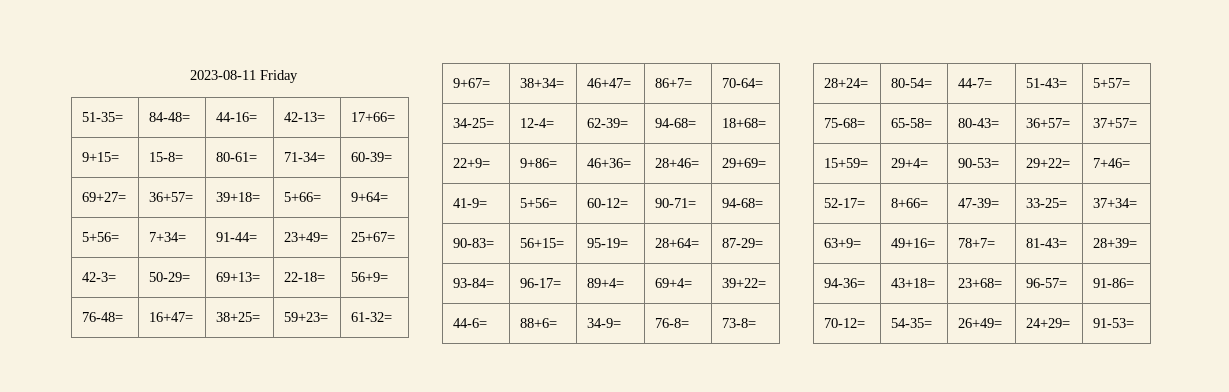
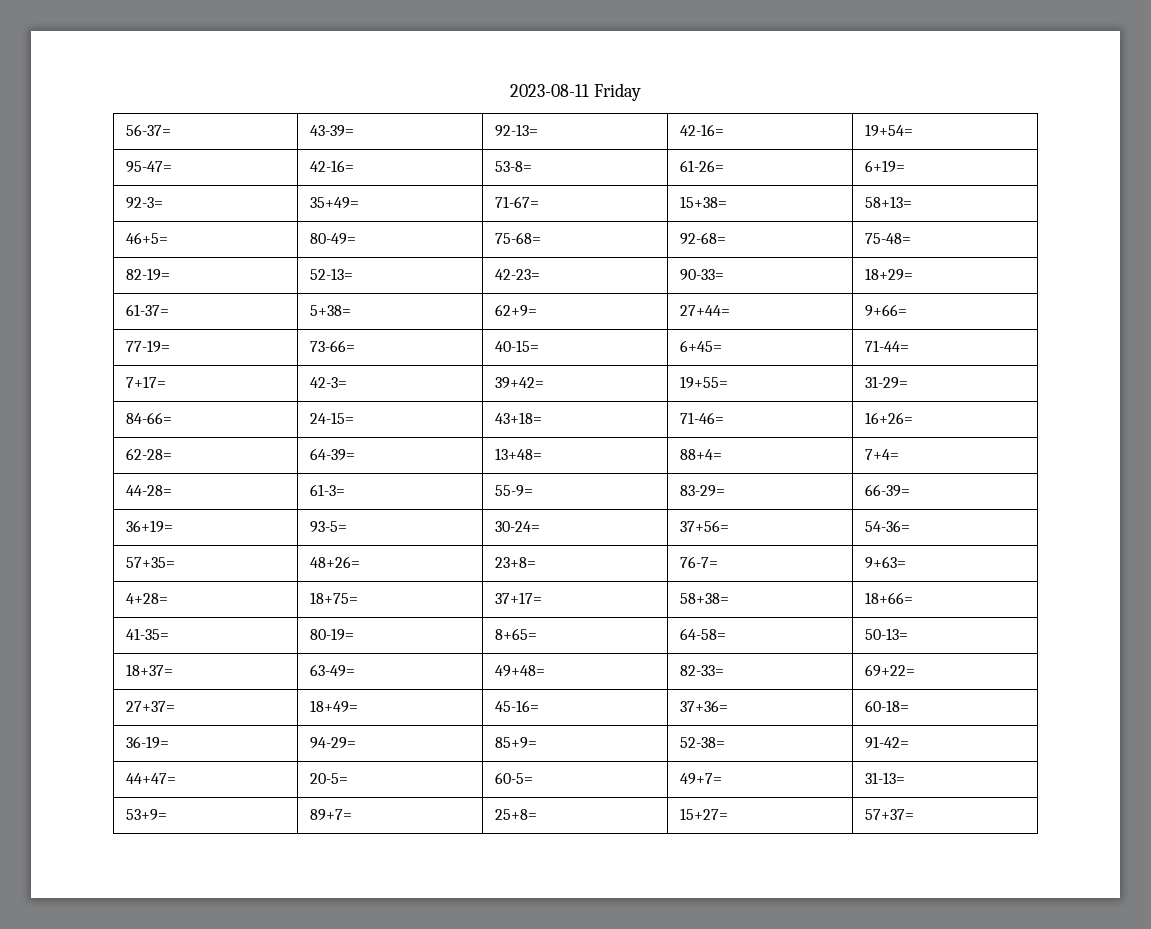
- 51-35= | 84-48= | 44-16= | 42-13= | 17+66=
- 9+15= | 15-8= | 80-61= | 71-34= | 60-39=
- 69+27= | 36+57= | 39+18= | 5+66= | 9+64=
- 5+56= | 7+34= | 91-44= | 23+49= | 25+67=
- 42-3= | 50-29= | 69+13= | 22-18= | 56+9=
- 76-48= | 16+47= | 38+25= | 59+23= | 61-32=
- 9+67= | 38+34= | 46+47= | 86+7= | 70-64=
- 34-25= | 12-4= | 62-39= | 94-68= | 18+68=
- 22+9= | 9+86= | 46+36= | 28+46= | 29+69=
- 41-9= | 5+56= | 60-12= | 90-71= | 94-68=
- 90-83= | 56+15= | 95-19= | 28+64= | 87-29=
- 93-84= | 96-17= | 89+4= | 69+4= | 39+22=
- 44-6= | 88+6= | 34-9= | 76-8= | 73-8=
- 28+24= | 80-54= | 44-7= | 51-43= | 5+57=
- 75-68= | 65-58= | 80-43= | 36+57= | 37+57=
- 15+59= | 29+4= | 90-53= | 29+22= | 7+46=
- 52-17= | 8+66= | 47-39= | 33-25= | 37+34=
- 63+9= | 49+16= | 78+7= | 81-43= | 28+39=
- 94-36= | 43+18= | 23+68= | 96-57= | 91-86=
- 70-12= | 54-35= | 26+49= | 24+29= | 91-53=
+ 56-37= | 43-39= | 92-13= | 42-16= | 19+54=
+ 95-47= | 42-16= | 53-8= | 61-26= | 6+19=
+ 92-3= | 35+49= | 71-67= | 15+38= | 58+13=
+ 46+5= | 80-49= | 75-68= | 92-68= | 75-48=
+ 82-19= | 52-13= | 42-23= | 90-33= | 18+29=
+ 61-37= | 5+38= | 62+9= | 27+44= | 9+66=
+ 77-19= | 73-66= | 40-15= | 6+45= | 71-44=
+ 7+17= | 42-3= | 39+42= | 19+55= | 31-29=
+ 84-66= | 24-15= | 43+18= | 71-46= | 16+26=
+ 62-28= | 64-39= | 13+48= | 88+4= | 7+4=
+ 44-28= | 61-3= | 55-9= | 83-29= | 66-39=
+ 36+19= | 93-5= | 30-24= | 37+56= | 54-36=
+ 57+35= | 48+26= | 23+8= | 76-7= | 9+63=
+ 4+28= | 18+75= | 37+17= | 58+38= | 18+66=
+ 41-35= | 80-19= | 8+65= | 64-58= | 50-13=
+ 18+37= | 63-49= | 49+48= | 82-33= | 69+22=
+ 27+37= | 18+49= | 45-16= | 37+36= | 60-18=
+ 36-19= | 94-29= | 85+9= | 52-38= | 91-42=
+ 44+47= | 20-5= | 60-5= | 49+7= | 31-13=
+ 53+9= | 89+7= | 25+8= | 15+27= | 57+37=

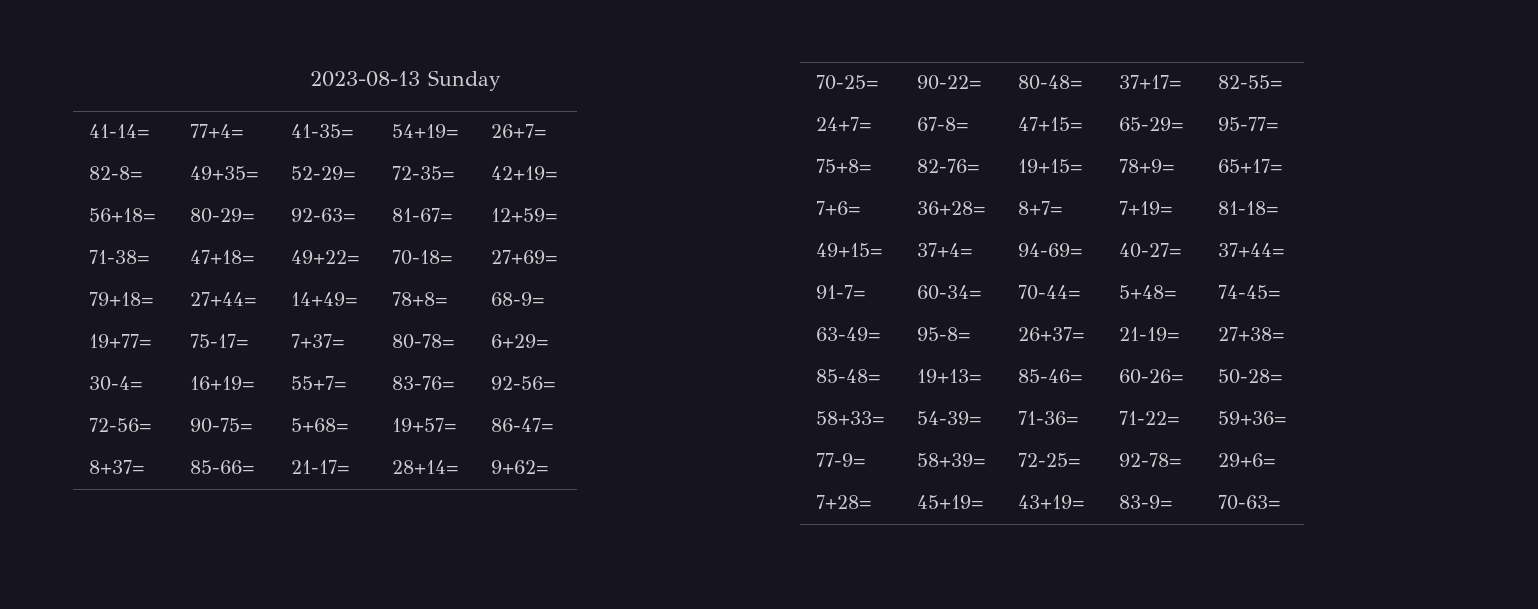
- 2023-08-11 Friday
- 56-37= | 43-39= | 92-13= | 42-16= | 19+54=
- 95-47= | 42-16= | 53-8= | 61-26= | 6+19=
- 92-3= | 35+49= | 71-67= | 15+38= | 58+13=
- 46+5= | 80-49= | 75-68= | 92-68= | 75-48=
- 82-19= | 52-13= | 42-23= | 90-33= | 18+29=
- 61-37= | 5+38= | 62+9= | 27+44= | 9+66=
- 77-19= | 73-66= | 40-15= | 6+45= | 71-44=
- 7+17= | 42-3= | 39+42= | 19+55= | 31-29=
- 84-66= | 24-15= | 43+18= | 71-46= | 16+26=
- 62-28= | 64-39= | 13+48= | 88+4= | 7+4=
- 44-28= | 61-3= | 55-9= | 83-29= | 66-39=
- 36+19= | 93-5= | 30-24= | 37+56= | 54-36=
- 57+35= | 48+26= | 23+8= | 76-7= | 9+63=
- 4+28= | 18+75= | 37+17= | 58+38= | 18+66=
- 41-35= | 80-19= | 8+65= | 64-58= | 50-13=
- 18+37= | 63-49= | 49+48= | 82-33= | 69+22=
- 27+37= | 18+49= | 45-16= | 37+36= | 60-18=
- 36-19= | 94-29= | 85+9= | 52-38= | 91-42=
- 44+47= | 20-5= | 60-5= | 49+7= | 31-13=
- 53+9= | 89+7= | 25+8= | 15+27= | 57+37=
+ 2023-08-13 Sunday
+ 41-14= | 77+4= | 41-35= | 54+19= | 26+7=
+ 82-8= | 49+35= | 52-29= | 72-35= | 42+19=
+ 56+18= | 80-29= | 92-63= | 81-67= | 12+59=
+ 71-38= | 47+18= | 49+22= | 70-18= | 27+69=
+ 79+18= | 27+44= | 14+49= | 78+8= | 68-9=
+ 19+77= | 75-17= | 7+37= | 80-78= | 6+29=
+ 30-4= | 16+19= | 55+7= | 83-76= | 92-56=
+ 72-56= | 90-75= | 5+68= | 19+57= | 86-47=
+ 8+37= | 85-66= | 21-17= | 28+14= | 9+62=
+ 70-25= | 90-22= | 80-48= | 37+17= | 82-55=
+ 24+7= | 67-8= | 47+15= | 65-29= | 95-77=
+ 75+8= | 82-76= | 19+15= | 78+9= | 65+17=
+ 7+6= | 36+28= | 8+7= | 7+19= | 81-18=
+ 49+15= | 37+4= | 94-69= | 40-27= | 37+44=
+ 91-7= | 60-34= | 70-44= | 5+48= | 74-45=
+ 63-49= | 95-8= | 26+37= | 21-19= | 27+38=
+ 85-48= | 19+13= | 85-46= | 60-26= | 50-28=
+ 58+33= | 54-39= | 71-36= | 71-22= | 59+36=
+ 77-9= | 58+39= | 72-25= | 92-78= | 29+6=
+ 7+28= | 45+19= | 43+19= | 83-9= | 70-63=

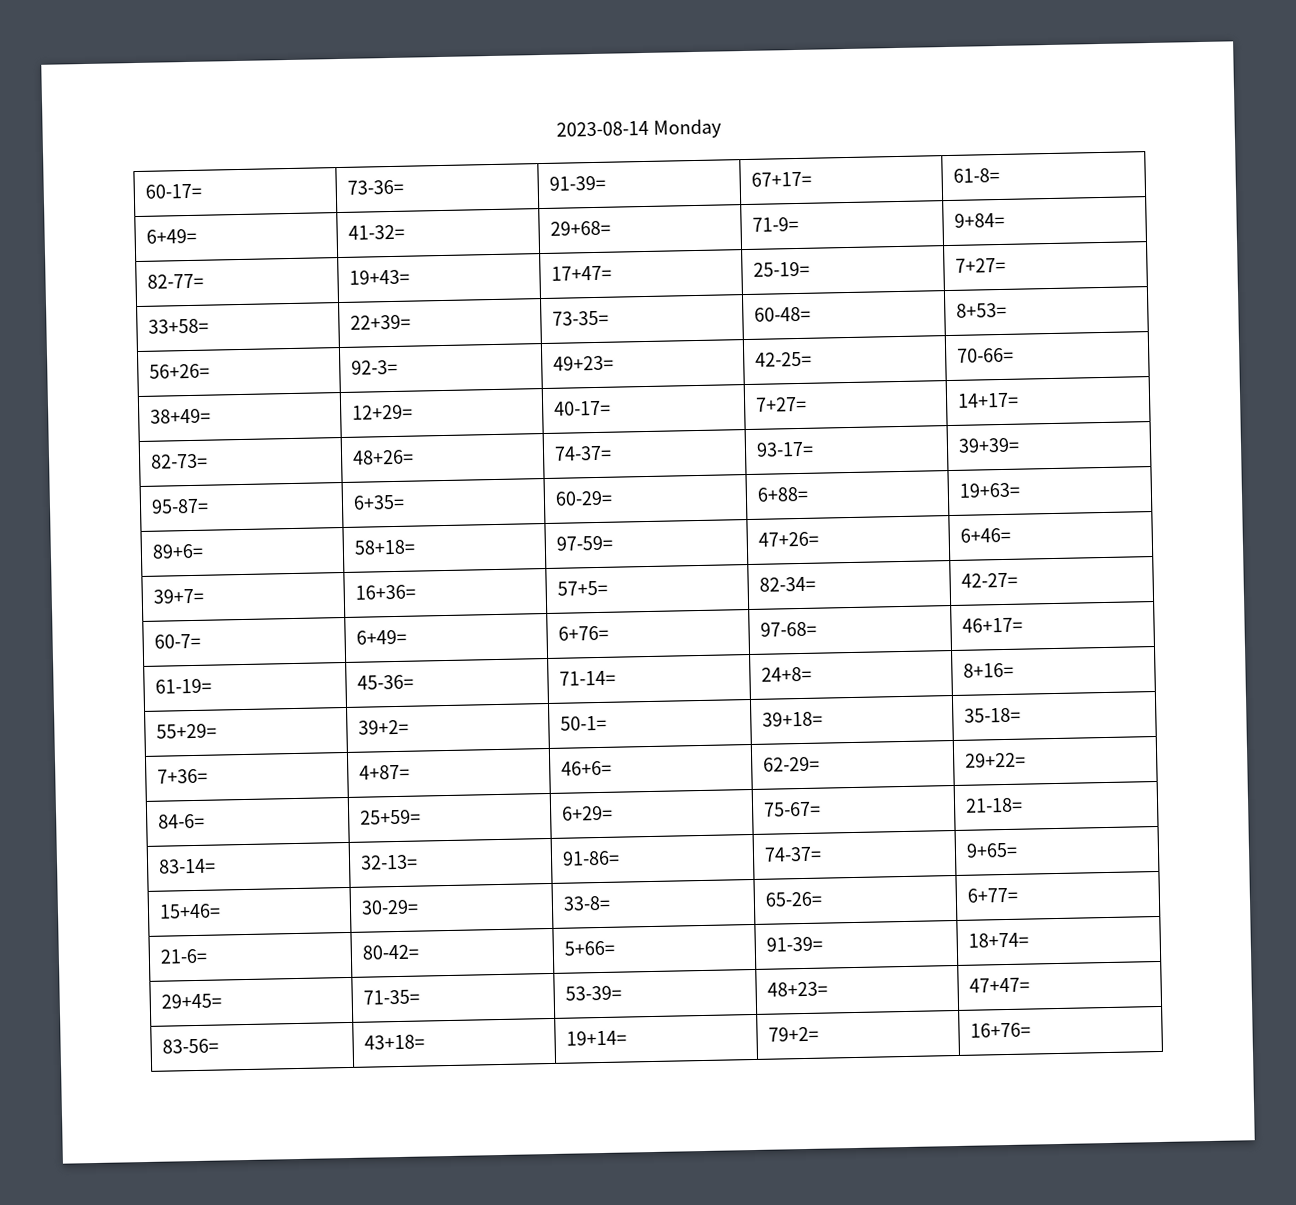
- 2023-08-13 Sunday
- 41-14= | 77+4= | 41-35= | 54+19= | 26+7=
- 82-8= | 49+35= | 52-29= | 72-35= | 42+19=
- 56+18= | 80-29= | 92-63= | 81-67= | 12+59=
- 71-38= | 47+18= | 49+22= | 70-18= | 27+69=
- 79+18= | 27+44= | 14+49= | 78+8= | 68-9=
- 19+77= | 75-17= | 7+37= | 80-78= | 6+29=
- 30-4= | 16+19= | 55+7= | 83-76= | 92-56=
- 72-56= | 90-75= | 5+68= | 19+57= | 86-47=
- 8+37= | 85-66= | 21-17= | 28+14= | 9+62=
- 70-25= | 90-22= | 80-48= | 37+17= | 82-55=
- 24+7= | 67-8= | 47+15= | 65-29= | 95-77=
- 75+8= | 82-76= | 19+15= | 78+9= | 65+17=
- 7+6= | 36+28= | 8+7= | 7+19= | 81-18=
- 49+15= | 37+4= | 94-69= | 40-27= | 37+44=
- 91-7= | 60-34= | 70-44= | 5+48= | 74-45=
- 63-49= | 95-8= | 26+37= | 21-19= | 27+38=
- 85-48= | 19+13= | 85-46= | 60-26= | 50-28=
- 58+33= | 54-39= | 71-36= | 71-22= | 59+36=
- 77-9= | 58+39= | 72-25= | 92-78= | 29+6=
- 7+28= | 45+19= | 43+19= | 83-9= | 70-63=
+ 2023-08-14 Monday
+ 60-17= | 73-36= | 91-39= | 67+17= | 61-8=
+ 6+49= | 41-32= | 29+68= | 71-9= | 9+84=
+ 82-77= | 19+43= | 17+47= | 25-19= | 7+27=
+ 33+58= | 22+39= | 73-35= | 60-48= | 8+53=
+ 56+26= | 92-3= | 49+23= | 42-25= | 70-66=
+ 38+49= | 12+29= | 40-17= | 7+27= | 14+17=
+ 82-73= | 48+26= | 74-37= | 93-17= | 39+39=
+ 95-87= | 6+35= | 60-29= | 6+88= | 19+63=
+ 89+6= | 58+18= | 97-59= | 47+26= | 6+46=
+ 39+7= | 16+36= | 57+5= | 82-34= | 42-27=
+ 60-7= | 6+49= | 6+76= | 97-68= | 46+17=
+ 61-19= | 45-36= | 71-14= | 24+8= | 8+16=
+ 55+29= | 39+2= | 50-1= | 39+18= | 35-18=
+ 7+36= | 4+87= | 46+6= | 62-29= | 29+22=
+ 84-6= | 25+59= | 6+29= | 75-67= | 21-18=
+ 83-14= | 32-13= | 91-86= | 74-37= | 9+65=
+ 15+46= | 30-29= | 33-8= | 65-26= | 6+77=
+ 21-6= | 80-42= | 5+66= | 91-39= | 18+74=
+ 29+45= | 71-35= | 53-39= | 48+23= | 47+47=
+ 83-56= | 43+18= | 19+14= | 79+2= | 16+76=

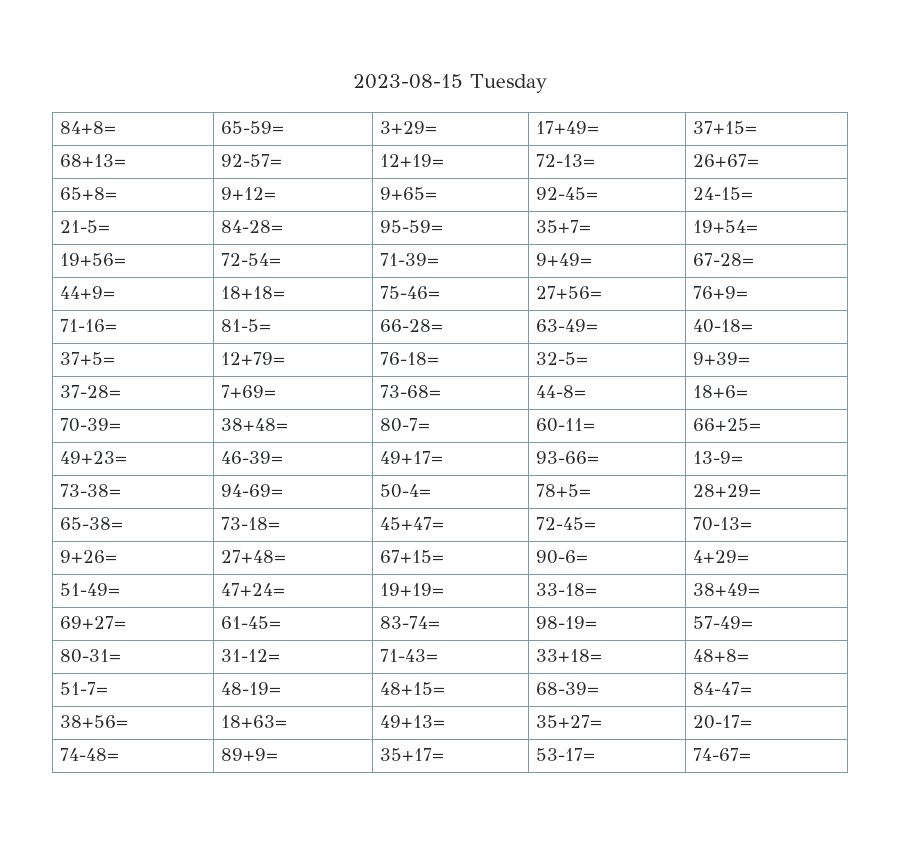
- 2023-08-14 Monday
- 60-17= | 73-36= | 91-39= | 67+17= | 61-8=
- 6+49= | 41-32= | 29+68= | 71-9= | 9+84=
- 82-77= | 19+43= | 17+47= | 25-19= | 7+27=
- 33+58= | 22+39= | 73-35= | 60-48= | 8+53=
- 56+26= | 92-3= | 49+23= | 42-25= | 70-66=
- 38+49= | 12+29= | 40-17= | 7+27= | 14+17=
- 82-73= | 48+26= | 74-37= | 93-17= | 39+39=
- 95-87= | 6+35= | 60-29= | 6+88= | 19+63=
- 89+6= | 58+18= | 97-59= | 47+26= | 6+46=
- 39+7= | 16+36= | 57+5= | 82-34= | 42-27=
- 60-7= | 6+49= | 6+76= | 97-68= | 46+17=
- 61-19= | 45-36= | 71-14= | 24+8= | 8+16=
- 55+29= | 39+2= | 50-1= | 39+18= | 35-18=
- 7+36= | 4+87= | 46+6= | 62-29= | 29+22=
- 84-6= | 25+59= | 6+29= | 75-67= | 21-18=
- 83-14= | 32-13= | 91-86= | 74-37= | 9+65=
- 15+46= | 30-29= | 33-8= | 65-26= | 6+77=
- 21-6= | 80-42= | 5+66= | 91-39= | 18+74=
- 29+45= | 71-35= | 53-39= | 48+23= | 47+47=
- 83-56= | 43+18= | 19+14= | 79+2= | 16+76=
+ 2023-08-15 Tuesday
+ 84+8= | 65-59= | 3+29= | 17+49= | 37+15=
+ 68+13= | 92-57= | 12+19= | 72-13= | 26+67=
+ 65+8= | 9+12= | 9+65= | 92-45= | 24-15=
+ 21-5= | 84-28= | 95-59= | 35+7= | 19+54=
+ 19+56= | 72-54= | 71-39= | 9+49= | 67-28=
+ 44+9= | 18+18= | 75-46= | 27+56= | 76+9=
+ 71-16= | 81-5= | 66-28= | 63-49= | 40-18=
+ 37+5= | 12+79= | 76-18= | 32-5= | 9+39=
+ 37-28= | 7+69= | 73-68= | 44-8= | 18+6=
+ 70-39= | 38+48= | 80-7= | 60-11= | 66+25=
+ 49+23= | 46-39= | 49+17= | 93-66= | 13-9=
+ 73-38= | 94-69= | 50-4= | 78+5= | 28+29=
+ 65-38= | 73-18= | 45+47= | 72-45= | 70-13=
+ 9+26= | 27+48= | 67+15= | 90-6= | 4+29=
+ 51-49= | 47+24= | 19+19= | 33-18= | 38+49=
+ 69+27= | 61-45= | 83-74= | 98-19= | 57-49=
+ 80-31= | 31-12= | 71-43= | 33+18= | 48+8=
+ 51-7= | 48-19= | 48+15= | 68-39= | 84-47=
+ 38+56= | 18+63= | 49+13= | 35+27= | 20-17=
+ 74-48= | 89+9= | 35+17= | 53-17= | 74-67=

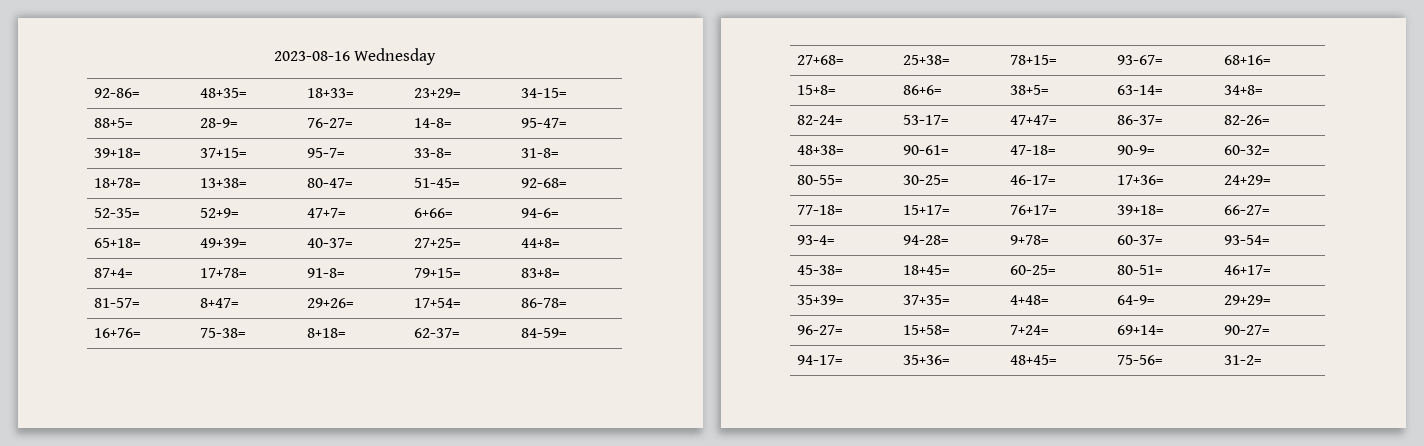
- 2023-08-15 Tuesday
- 84+8= | 65-59= | 3+29= | 17+49= | 37+15=
- 68+13= | 92-57= | 12+19= | 72-13= | 26+67=
- 65+8= | 9+12= | 9+65= | 92-45= | 24-15=
- 21-5= | 84-28= | 95-59= | 35+7= | 19+54=
- 19+56= | 72-54= | 71-39= | 9+49= | 67-28=
- 44+9= | 18+18= | 75-46= | 27+56= | 76+9=
- 71-16= | 81-5= | 66-28= | 63-49= | 40-18=
- 37+5= | 12+79= | 76-18= | 32-5= | 9+39=
- 37-28= | 7+69= | 73-68= | 44-8= | 18+6=
- 70-39= | 38+48= | 80-7= | 60-11= | 66+25=
- 49+23= | 46-39= | 49+17= | 93-66= | 13-9=
- 73-38= | 94-69= | 50-4= | 78+5= | 28+29=
- 65-38= | 73-18= | 45+47= | 72-45= | 70-13=
- 9+26= | 27+48= | 67+15= | 90-6= | 4+29=
- 51-49= | 47+24= | 19+19= | 33-18= | 38+49=
- 69+27= | 61-45= | 83-74= | 98-19= | 57-49=
- 80-31= | 31-12= | 71-43= | 33+18= | 48+8=
- 51-7= | 48-19= | 48+15= | 68-39= | 84-47=
- 38+56= | 18+63= | 49+13= | 35+27= | 20-17=
- 74-48= | 89+9= | 35+17= | 53-17= | 74-67=
+ 2023-08-16 Wednesday
+ 92-86= | 48+35= | 18+33= | 23+29= | 34-15=
+ 88+5= | 28-9= | 76-27= | 14-8= | 95-47=
+ 39+18= | 37+15= | 95-7= | 33-8= | 31-8=
+ 18+78= | 13+38= | 80-47= | 51-45= | 92-68=
+ 52-35= | 52+9= | 47+7= | 6+66= | 94-6=
+ 65+18= | 49+39= | 40-37= | 27+25= | 44+8=
+ 87+4= | 17+78= | 91-8= | 79+15= | 83+8=
+ 81-57= | 8+47= | 29+26= | 17+54= | 86-78=
+ 16+76= | 75-38= | 8+18= | 62-37= | 84-59=
+ 27+68= | 25+38= | 78+15= | 93-67= | 68+16=
+ 15+8= | 86+6= | 38+5= | 63-14= | 34+8=
+ 82-24= | 53-17= | 47+47= | 86-37= | 82-26=
+ 48+38= | 90-61= | 47-18= | 90-9= | 60-32=
+ 80-55= | 30-25= | 46-17= | 17+36= | 24+29=
+ 77-18= | 15+17= | 76+17= | 39+18= | 66-27=
+ 93-4= | 94-28= | 9+78= | 60-37= | 93-54=
+ 45-38= | 18+45= | 60-25= | 80-51= | 46+17=
+ 35+39= | 37+35= | 4+48= | 64-9= | 29+29=
+ 96-27= | 15+58= | 7+24= | 69+14= | 90-27=
+ 94-17= | 35+36= | 48+45= | 75-56= | 31-2=

